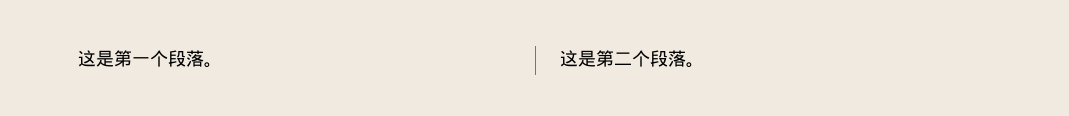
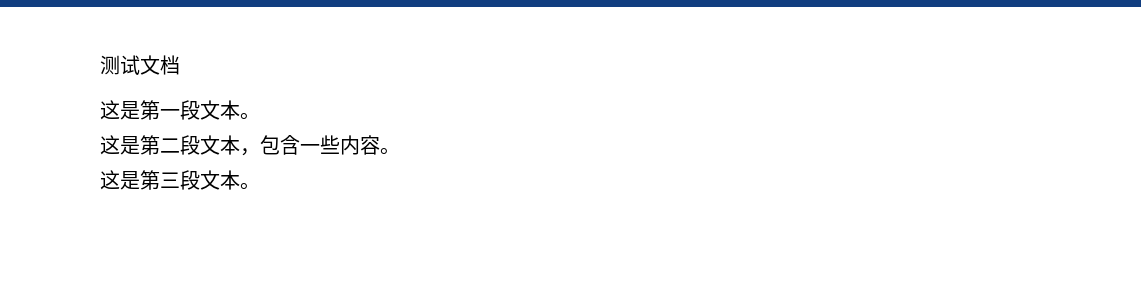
+ 测试文档
- 这是第一个段落。
+ 这是第一段文本。
- 这是第二个段落。
+ 这是第二段文本，包含一些内容。
+ 这是第三段文本。

